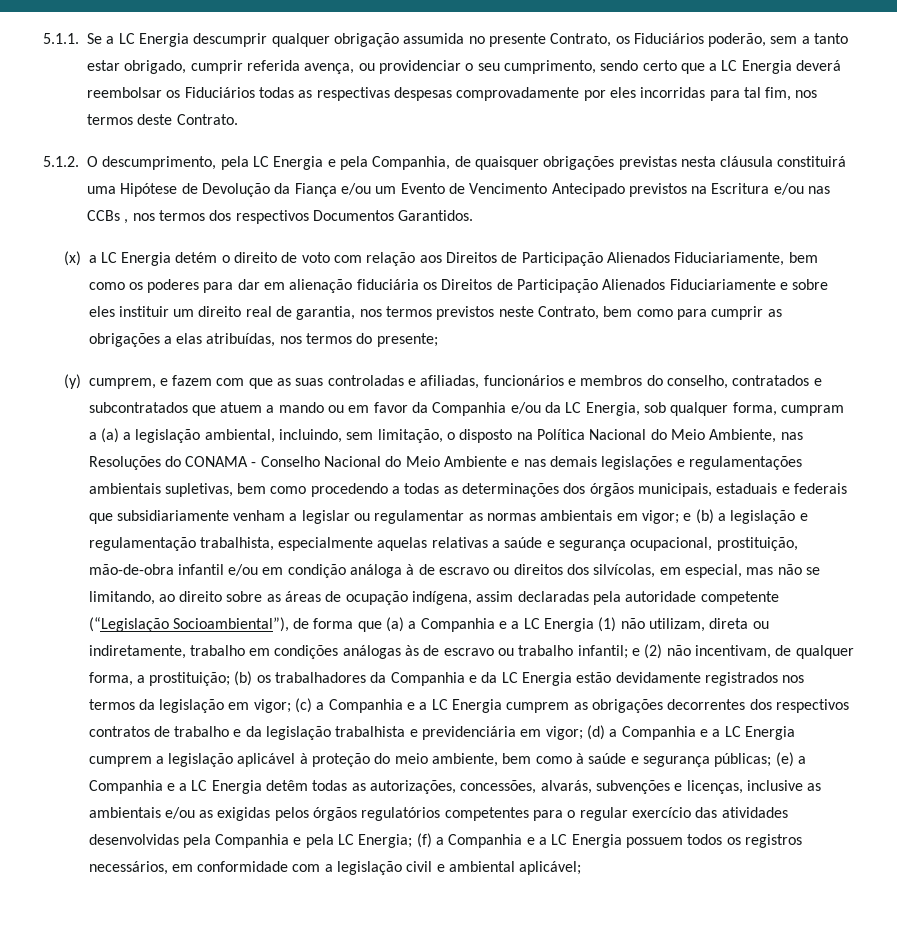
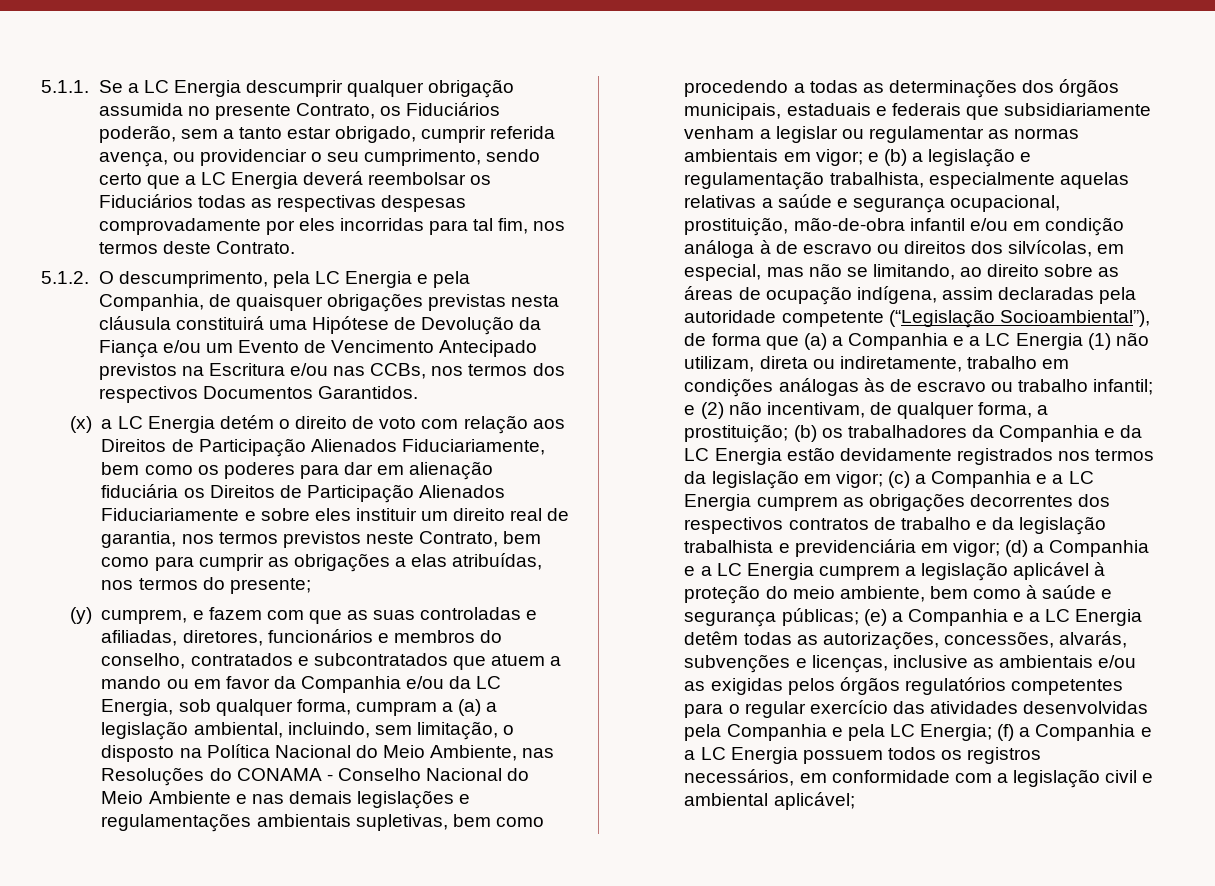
- 5.1.2. O descumprimento, pela LC Energia e pela Companhia, de quaisquer obrigações previstas nesta cláusula constituirá uma Hipótese de Devolução da Fiança e/ou um Evento de Vencimento Antecipado previstos na Escritura e/ou nas CCBs , nos termos dos respectivos Documentos Garantidos.
+ 5.1.2. O descumprimento, pela LC Energia e pela Companhia, de quaisquer obrigações previstas nesta cláusula constituirá uma Hipótese de Devolução da Fiança e/ou um Evento de Vencimento Antecipado previstos na Escritura e/ou nas CCBs, nos termos dos respectivos Documentos Garantidos.
- (y) cumprem, e fazem com que as suas controladas e afiliadas, funcionários e membros do conselho, contratados e subcontratados que atuem a mando ou em favor da Companhia e/ou da LC Energia, sob qualquer forma, cumpram a (a) a legislação ambiental, incluindo, sem limitação, o disposto na Política Nacional do Meio Ambiente, nas Resoluções do CONAMA - Conselho Nacional do Meio Ambiente e nas demais legislações e regulamentações ambientais supletivas, bem como procedendo a todas as determinações dos órgãos municipais, estaduais e federais que subsidiariamente venham a legislar ou regulamentar as normas ambientais em vigor;
+ (y) cumprem, e fazem com que as suas controladas e afiliadas, diretores, funcionários e membros do conselho, contratados e subcontratados que atuem a mando ou em favor da Companhia e/ou da LC Energia, sob qualquer forma, cumpram a (a) a legislação ambiental, incluindo, sem limitação, o disposto na Política Nacional do Meio Ambiente, nas Resoluções do CONAMA - Conselho Nacional do Meio Ambiente e nas demais legislações e regulamentações ambientais supletivas, bem como procedendo a todas as determinações dos órgãos municipais, estaduais e federais que subsidiariamente venham a legislar ou regulamentar as normas ambientais em vigor;

